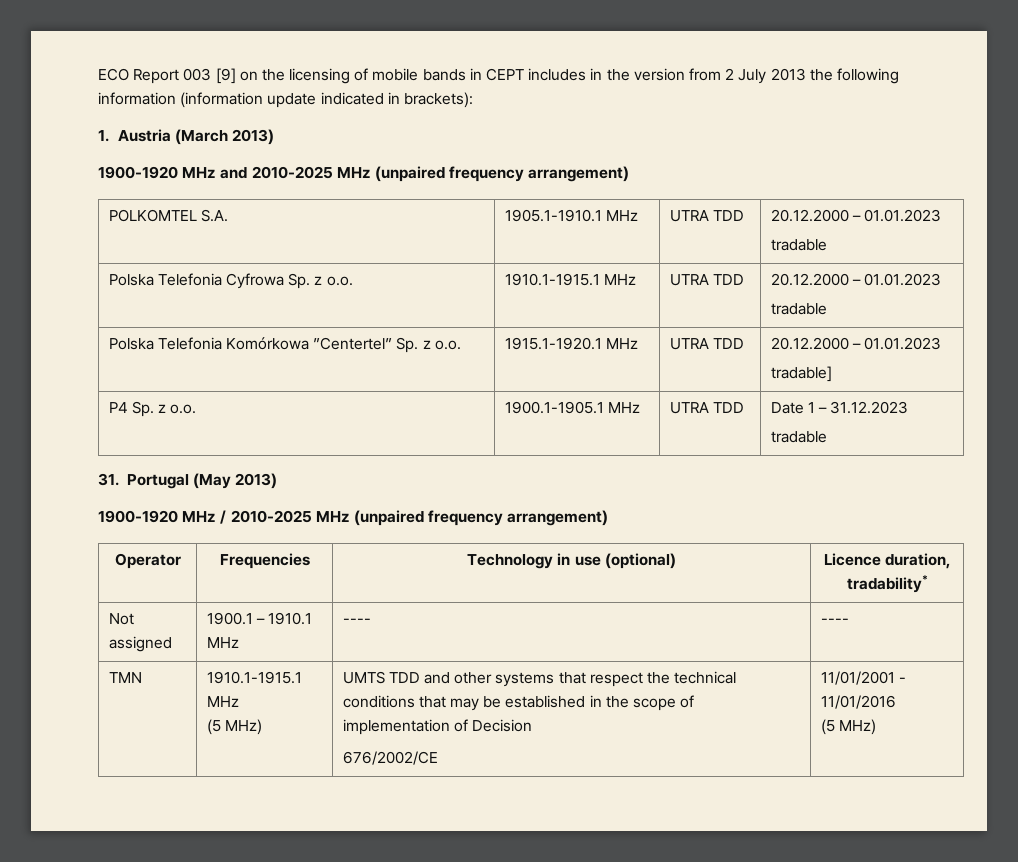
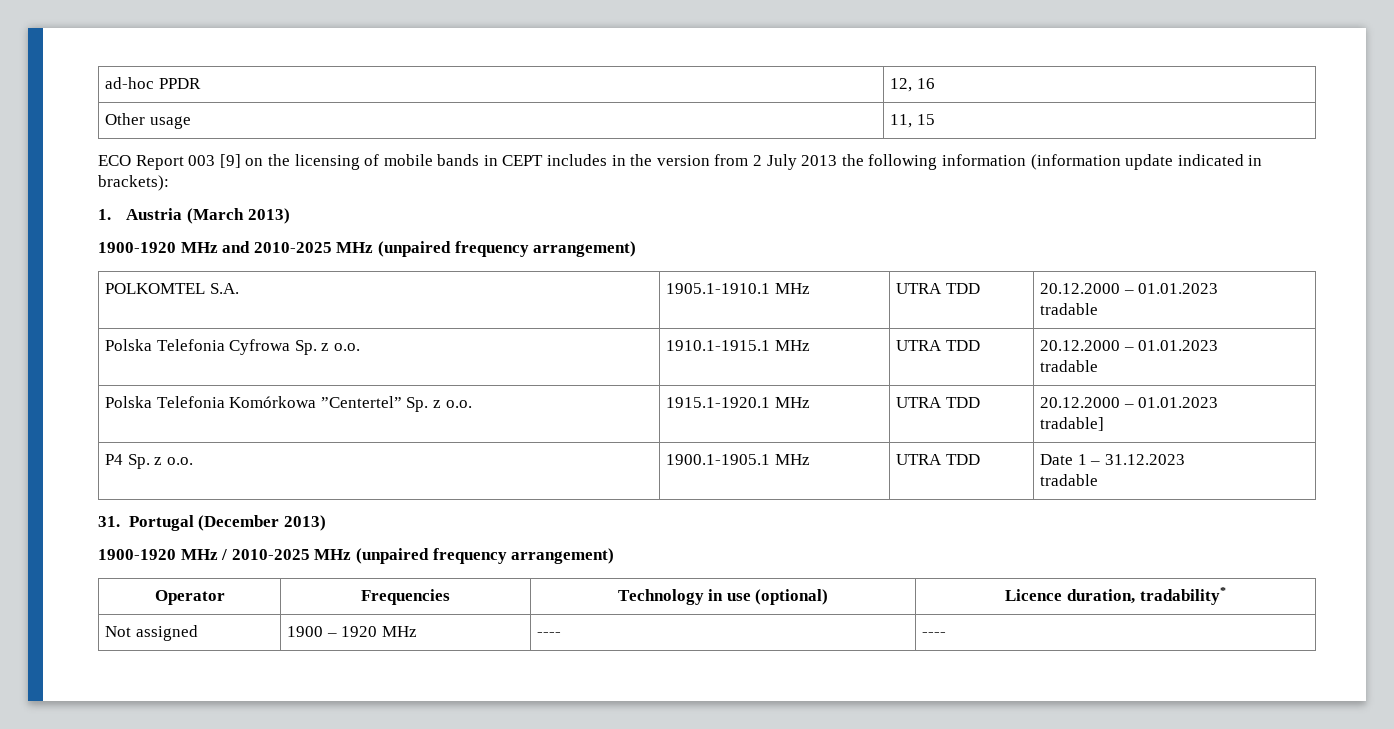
+ ad-hoc PPDR | 12, 16
+ Other usage | 11, 15
- 31. Portugal (May 2013)
+ 31. Portugal (December 2013)
- Not assigned | 1900.1 – 1910.1 MHz | ---- | ----
+ Not assigned | 1900 – 1920 MHz | ---- | ----
- TMN | 1910.1-1915.1 MHz
- (5 MHz) | UMTS TDD and other systems that respect the technical conditions that may be established in the scope of implementation of Decision
- 676/2002/CE | 11/01/2001 - 11/01/2016
- (5 MHz)

